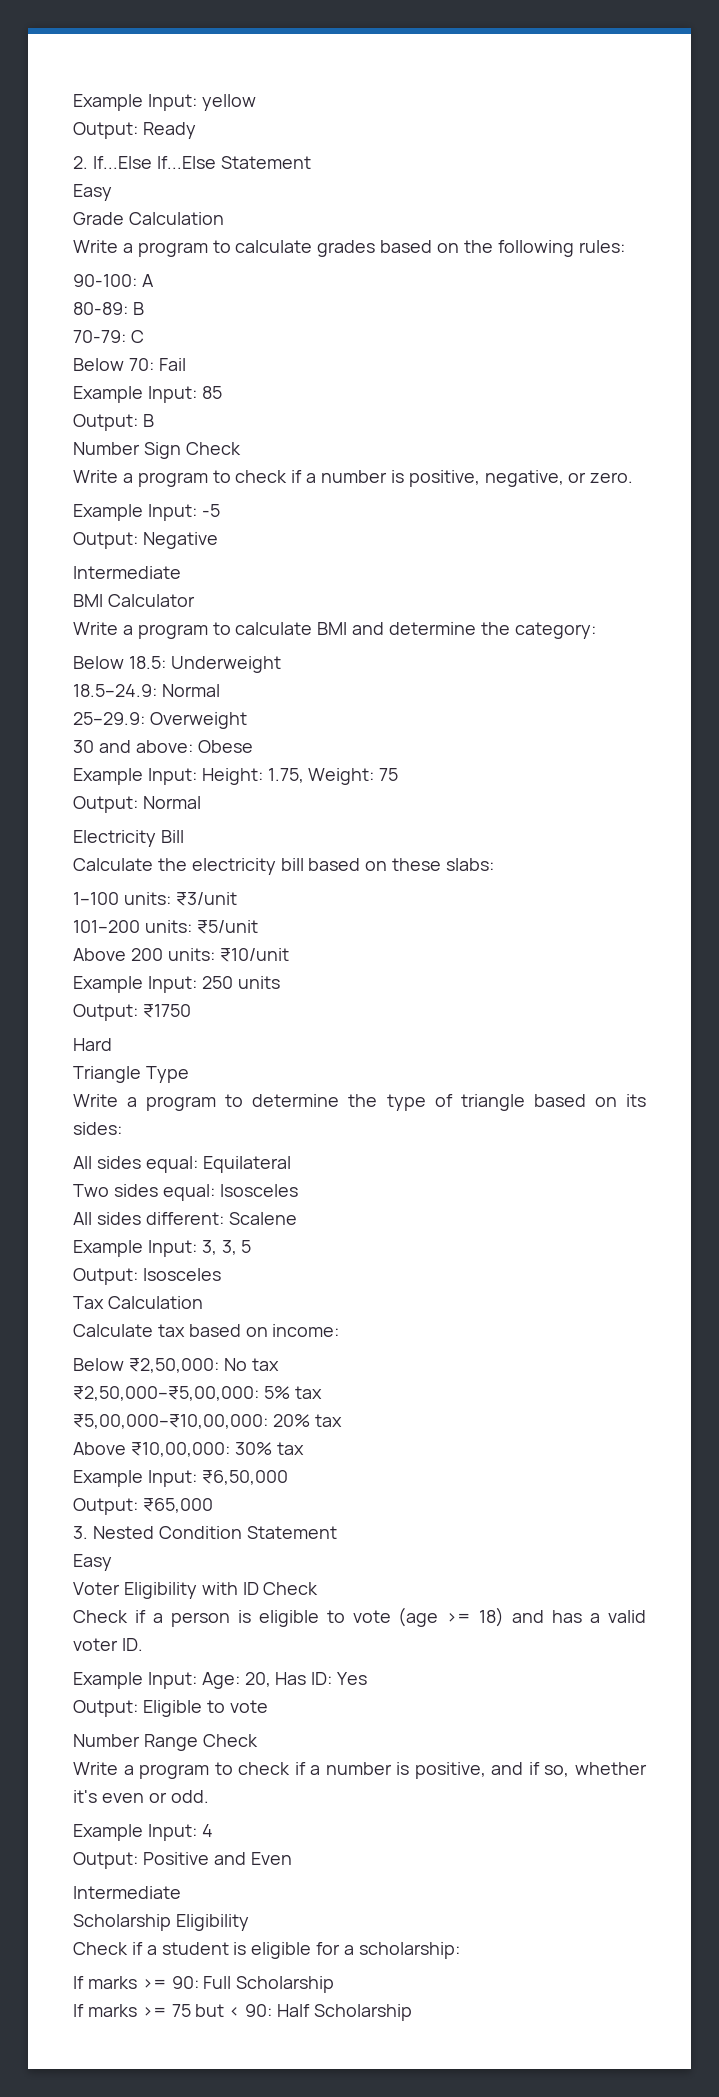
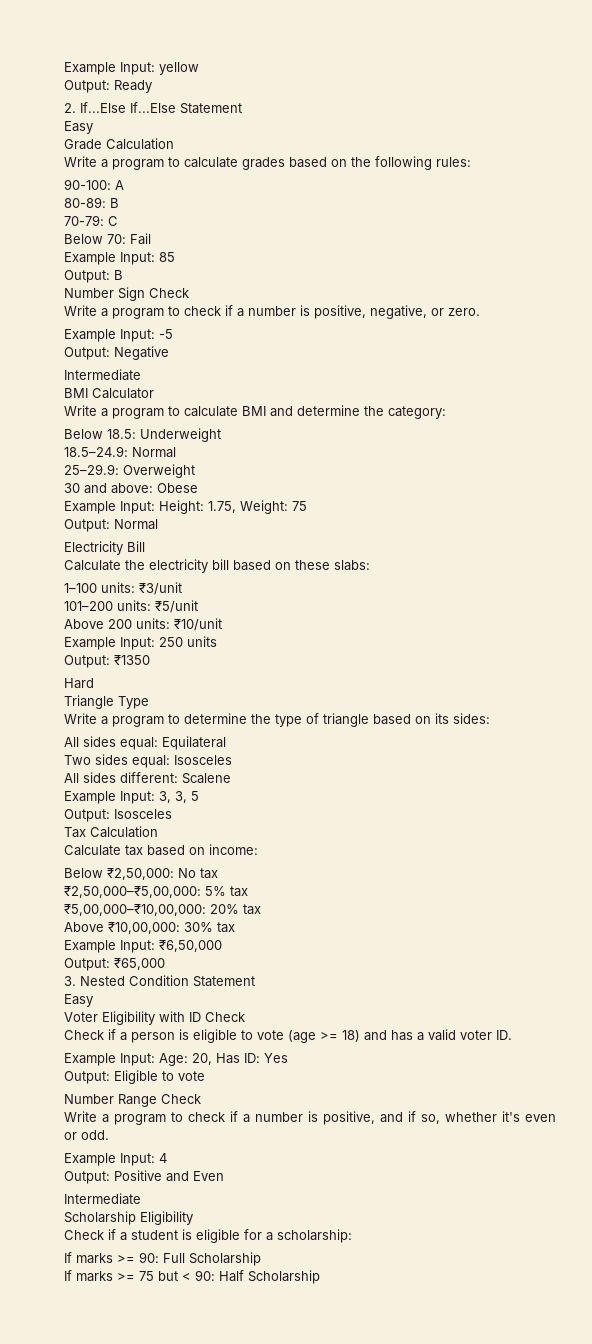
- Output: ₹1750
+ Output: ₹1350

